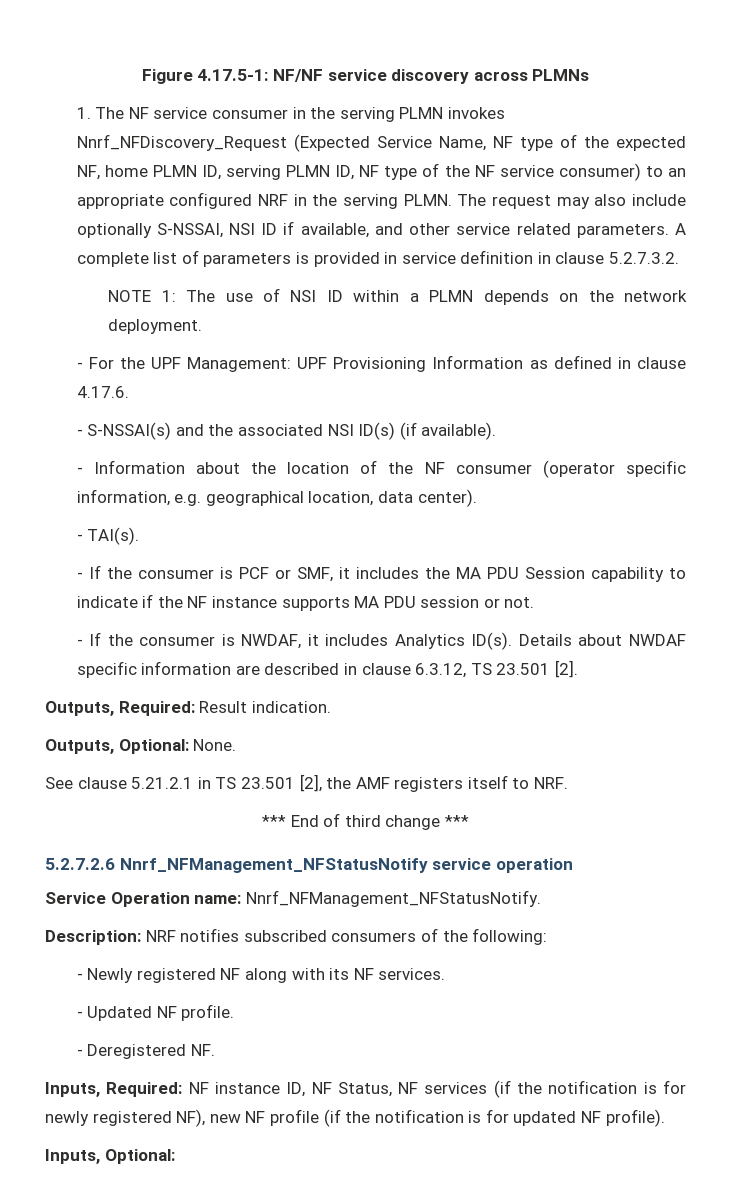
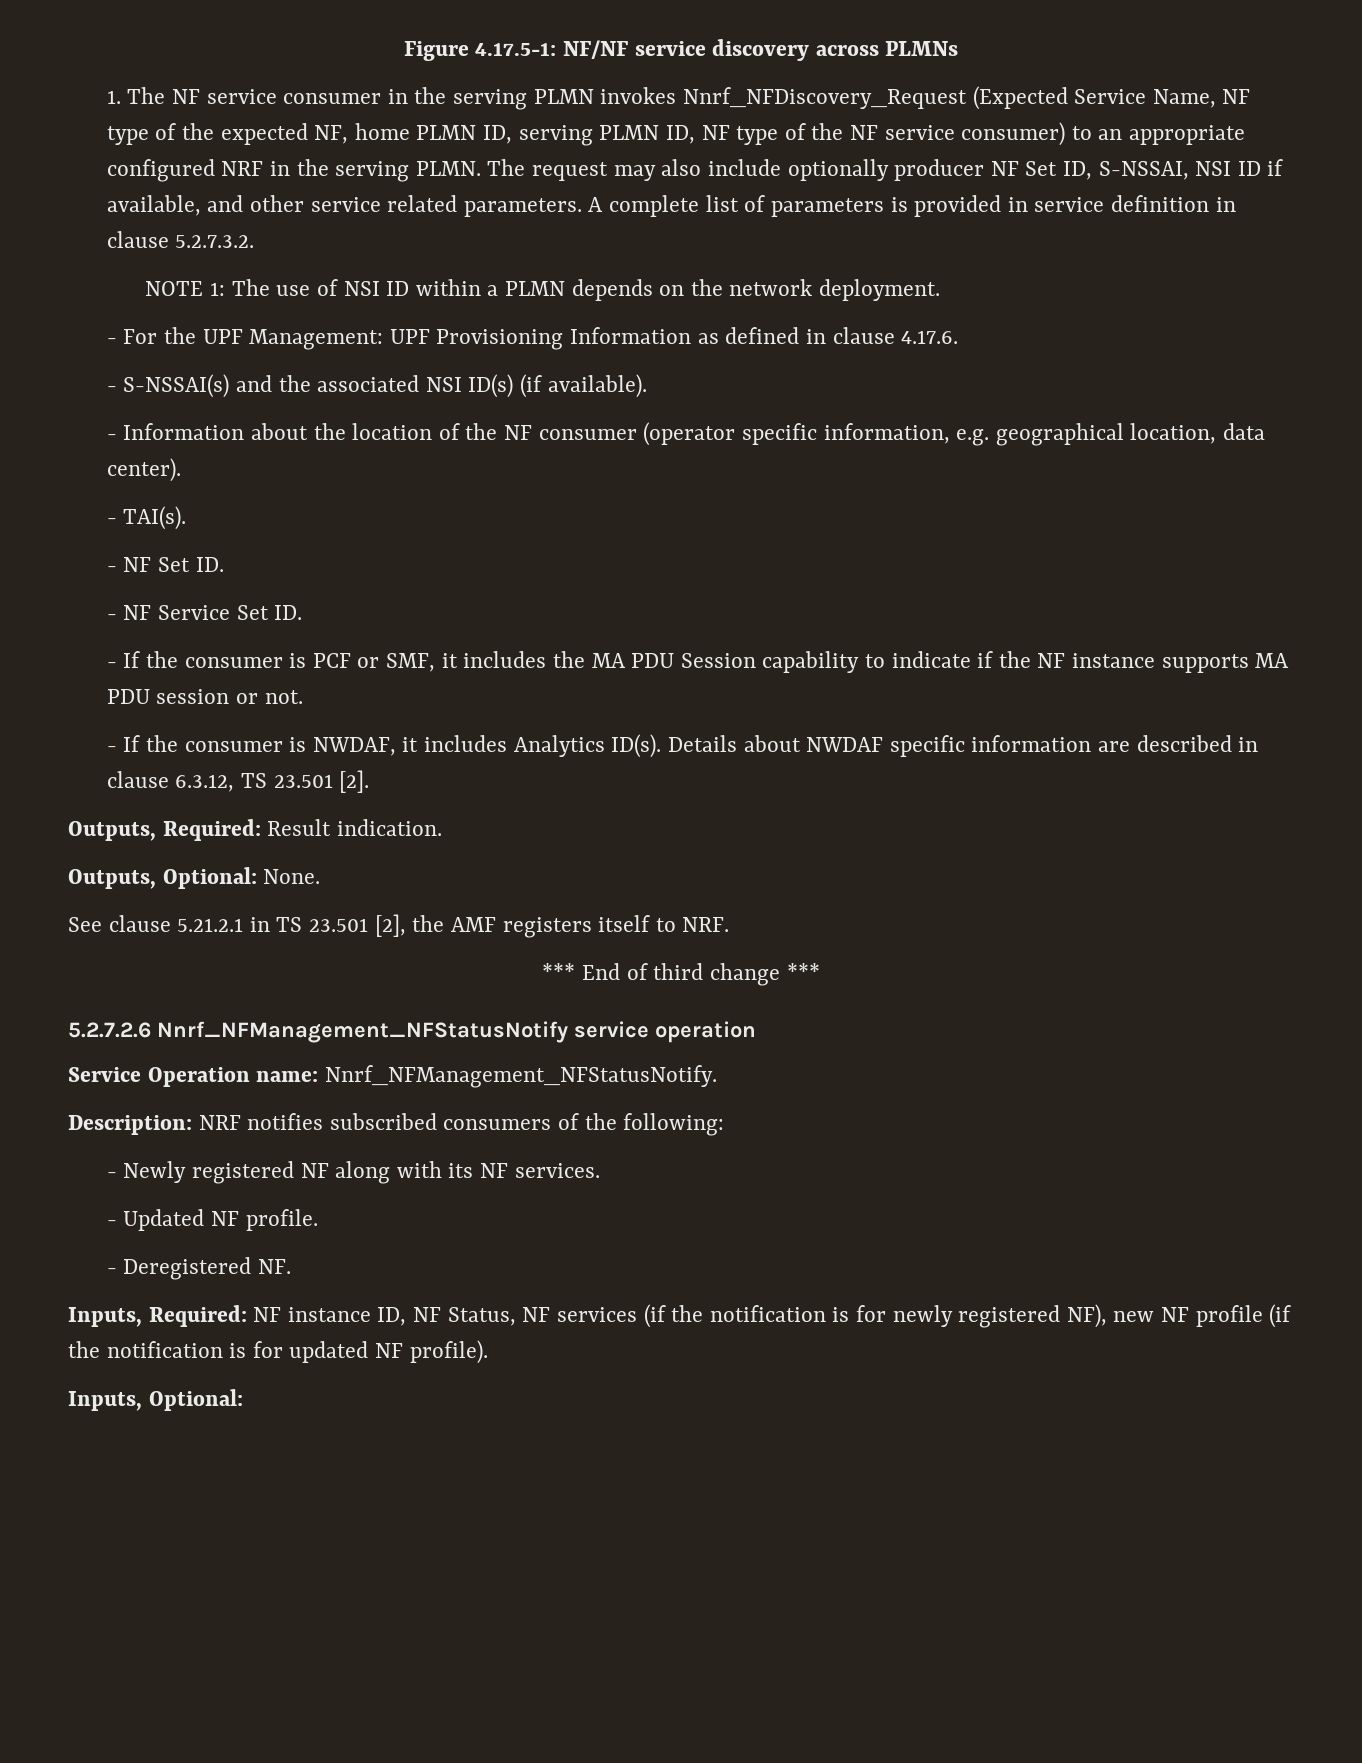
- The request may also include optionally S-NSSAI, NSI ID if available, and other service related parameters.
+ The request may also include optionally producer NF Set ID, S-NSSAI, NSI ID if available, and other service related parameters.
+ - NF Set ID.
+ - NF Service Set ID.

